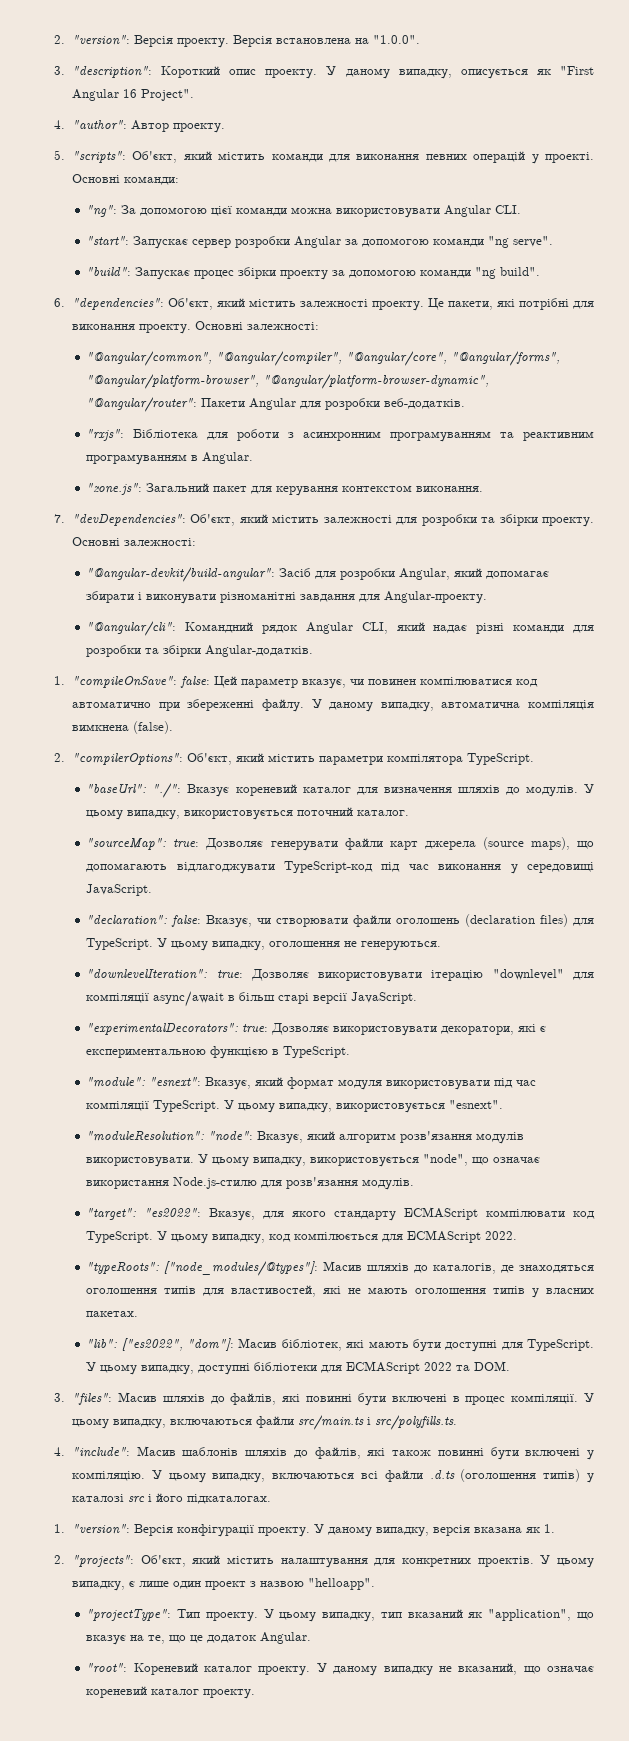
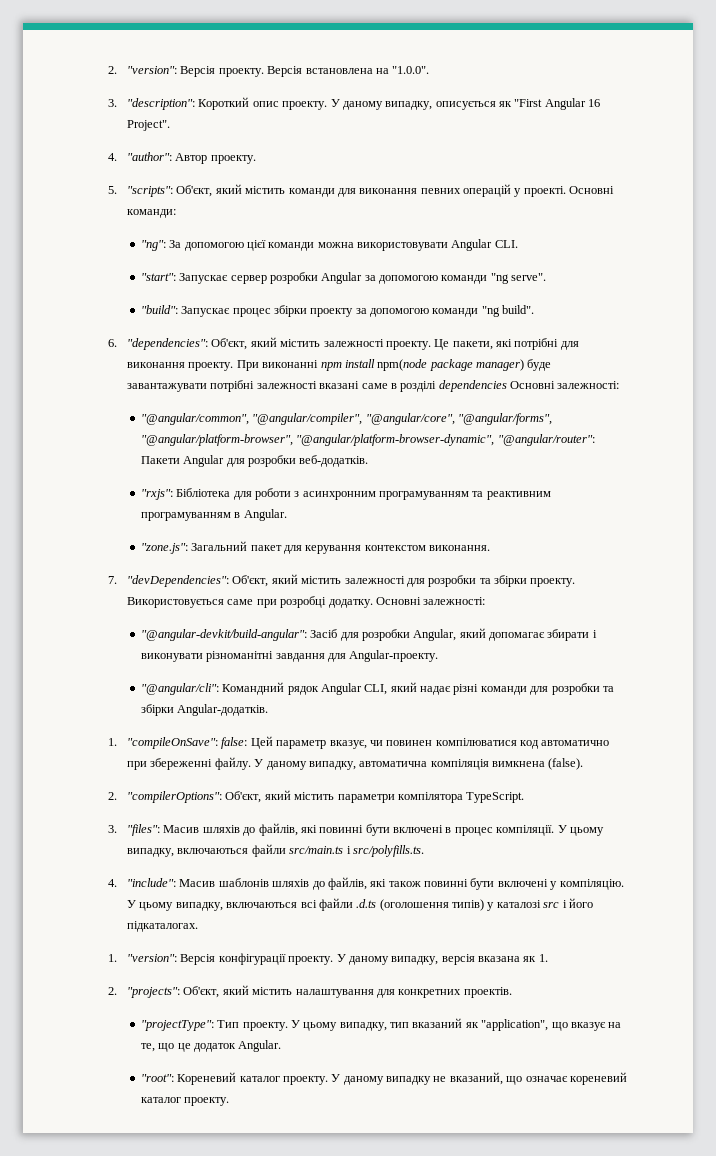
- Це пакети, які потрібні для виконання проекту. Основні залежності:
+ Це пакети, які потрібні для виконання проекту. При виконанні npm install npm(node package manager) буде завантажувати потрібні залежності вказані саме в розділі dependencies Основні залежності:
+ Використовується саме при розробці додатку.
- "baseUrl": "./": Вказує кореневий каталог для визначення шляхів до модулів. У цьому випадку, використовується поточний каталог.
- "sourceMap": true: Дозволяє генерувати файли карт джерела (source maps), що допомагають відлагоджувати TypeScript-код під час виконання у середовищі JavaScript.
- "declaration": false: Вказує, чи створювати файли оголошень (declaration files) для TypeScript. У цьому випадку, оголошення не генеруються.
- "downlevelIteration": true: Дозволяє використовувати ітерацію "downlevel" для компіляції async/await в більш старі версії JavaScript.
- "experimentalDecorators": true: Дозволяє використовувати декоратори, які є експериментальною функцією в TypeScript.
- "module": "esnext": Вказує, який формат модуля використовувати під час компіляції TypeScript. У цьому випадку, використовується "esnext".
- "moduleResolution": "node": Вказує, який алгоритм розв'язання модулів використовувати. У цьому випадку, використовується "node", що означає використання Node.js-стилю для розв'язання модулів.
- "target": "es2022": Вказує, для якого стандарту ECMAScript компілювати код TypeScript. У цьому випадку, код компілюється для ECMAScript 2022.
- "typeRoots": ["node_modules/@types"]: Масив шляхів до каталогів, де знаходяться оголошення типів для властивостей, які не мають оголошення типів у власних пакетах.
- "lib": ["es2022", "dom"]: Масив бібліотек, які мають бути доступні для TypeScript. У цьому випадку, доступні бібліотеки для ECMAScript 2022 та DOM.
- У цьому випадку, є лише один проект з назвою "helloapp".

